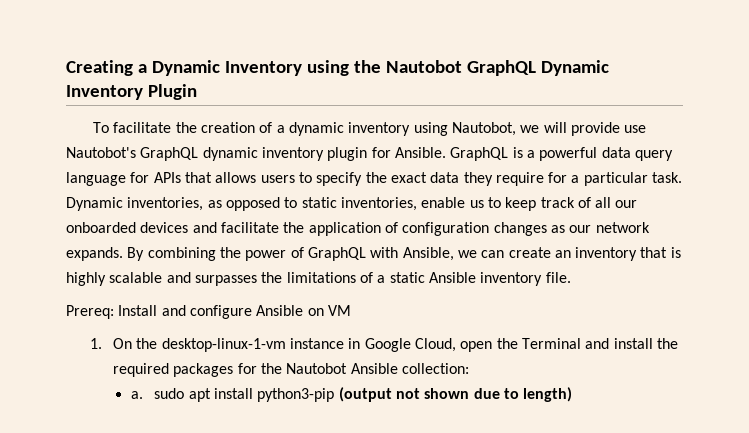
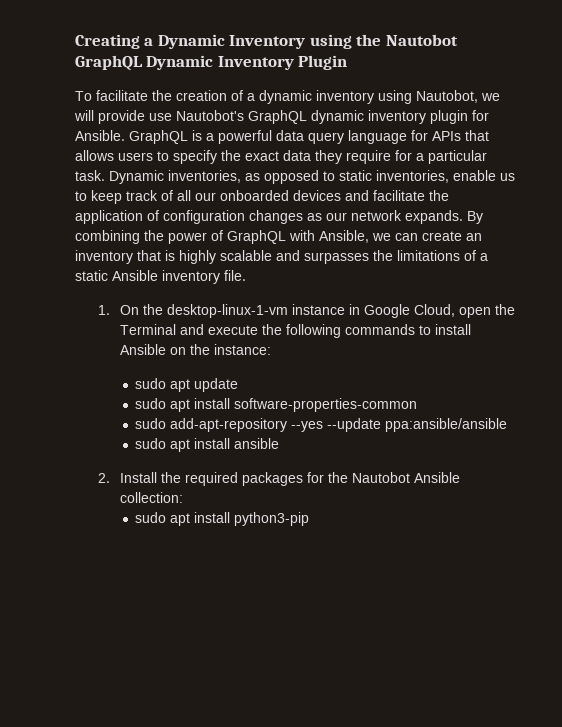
- Prereq: Install and configure Ansible on VM
- 1. On the desktop-linux-1-vm instance in Google Cloud, open the Terminal and install the required packages for the Nautobot Ansible collection:
+ 1. On the desktop-linux-1-vm instance in Google Cloud, open the Terminal and execute the following commands to install Ansible on the instance:
+ sudo apt update
+ sudo apt install software-properties-common
+ sudo add-apt-repository --yes --update ppa:ansible/ansible
+ sudo apt install ansible
+ 2. Install the required packages for the Nautobot Ansible collection:
- a. sudo apt install python3-pip (output not shown due to length)
+ sudo apt install python3-pip

